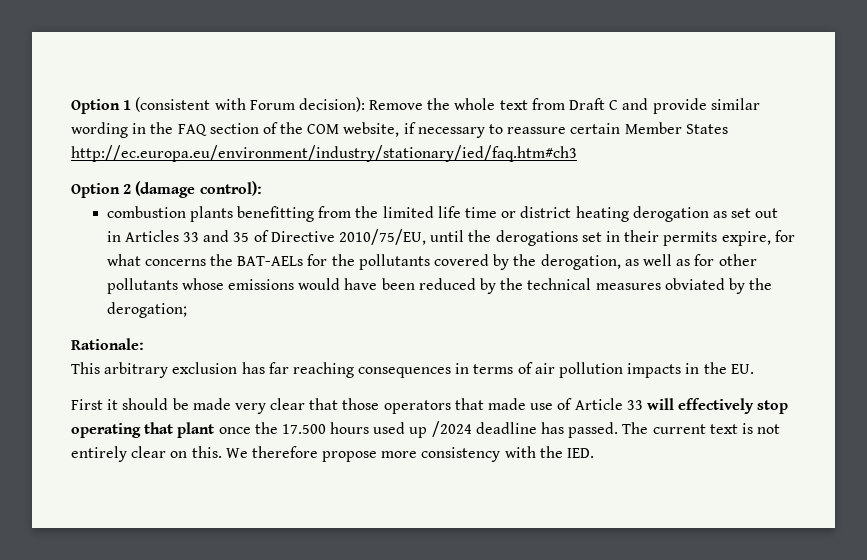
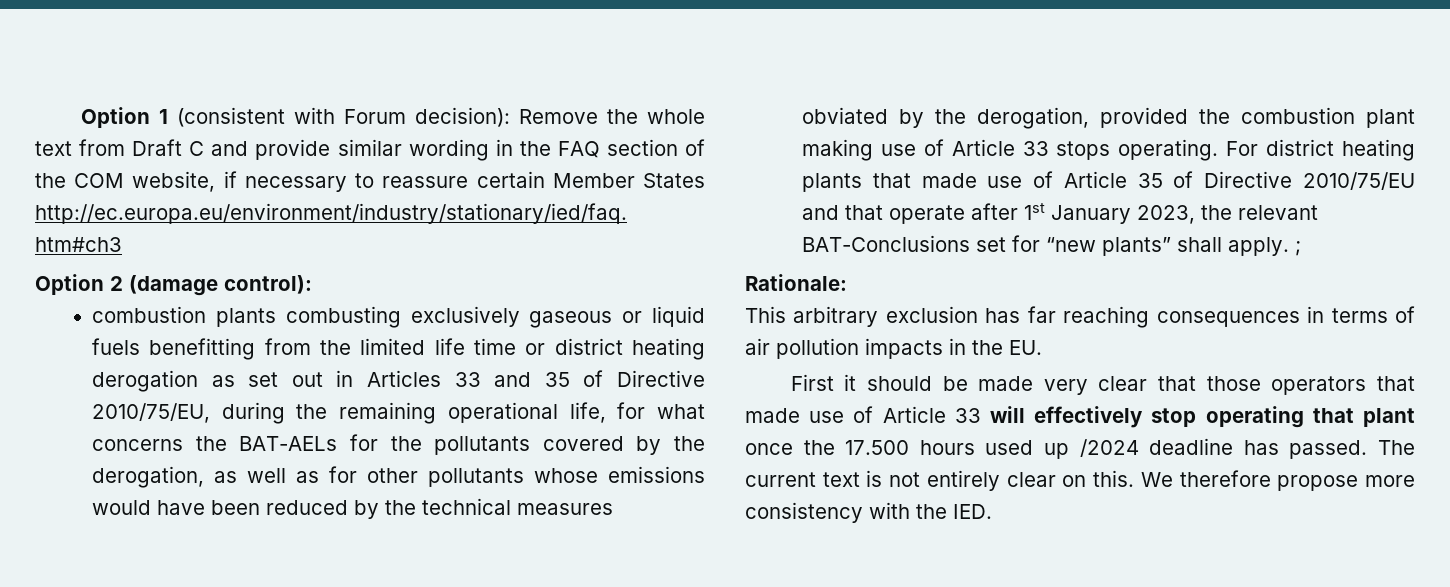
- combustion plants benefitting from the limited life time or district heating derogation as set out in Articles 33 and 35 of Directive 2010/75/EU, until the derogations set in their permits expire, for what concerns the BAT-AELs for the pollutants covered by the derogation, as well as for other pollutants whose emissions would have been reduced by the technical measures obviated by the derogation;
+ combustion plants combusting exclusively gaseous or liquid fuels benefitting from the limited life time or district heating derogation as set out in Articles 33 and 35 of Directive 2010/75/EU, during the remaining operational life, for what concerns the BAT-AELs for the pollutants covered by the derogation, as well as for other pollutants whose emissions would have been reduced by the technical measures obviated by the derogation, provided the combustion plant making use of Article 33 stops operating. For district heating plants that made use of Article 35 of Directive 2010/75/EU and that operate after 1st January 2023, the relevant BAT-Conclusions set for “new plants” shall apply. ;

